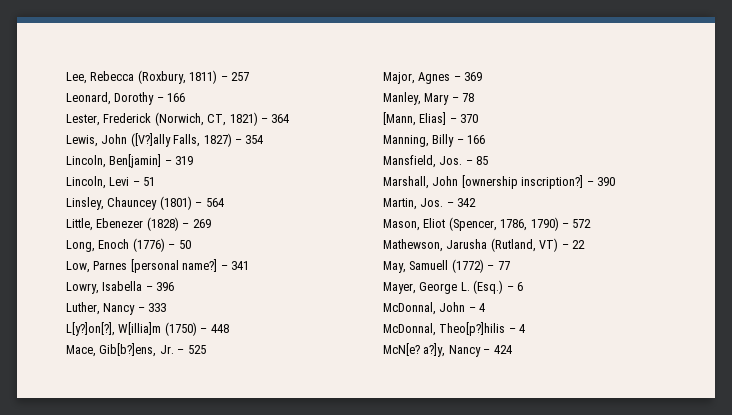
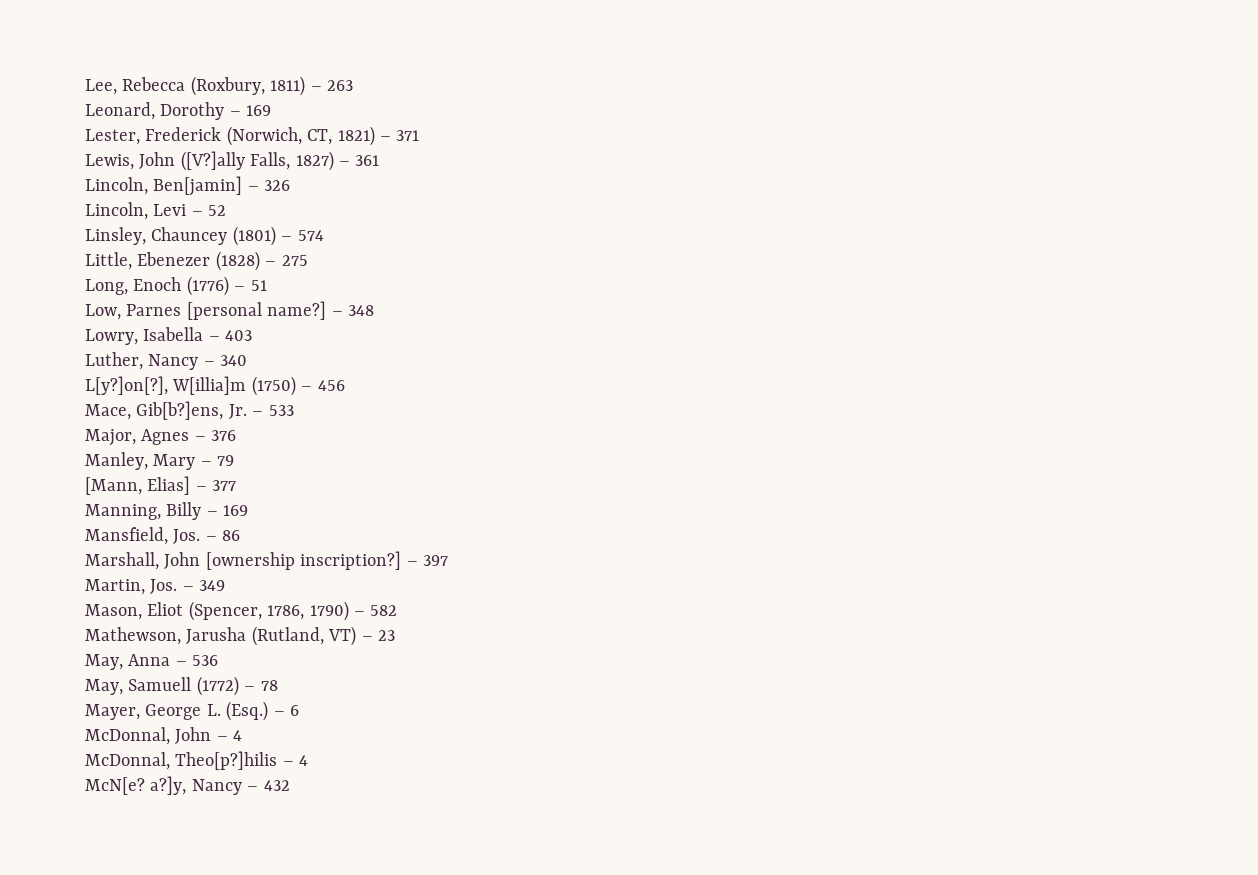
- Lee, Rebecca (Roxbury, 1811) – 257
+ Lee, Rebecca (Roxbury, 1811) – 263
- Leonard, Dorothy – 166
+ Leonard, Dorothy – 169
- Lester, Frederick (Norwich, CT, 1821) – 364
+ Lester, Frederick (Norwich, CT, 1821) – 371
- Lewis, John ([V?]ally Falls, 1827) – 354
+ Lewis, John ([V?]ally Falls, 1827) – 361
- Lincoln, Ben[jamin] – 319
+ Lincoln, Ben[jamin] – 326
- Lincoln, Levi – 51
+ Lincoln, Levi – 52
- Linsley, Chauncey (1801) – 564
+ Linsley, Chauncey (1801) – 574
- Little, Ebenezer (1828) – 269
+ Little, Ebenezer (1828) – 275
- Long, Enoch (1776) – 50
+ Long, Enoch (1776) – 51
- – 341
+ – 348
- Lowry, Isabella – 396
+ Lowry, Isabella – 403
- Luther, Nancy – 333
+ Luther, Nancy – 340
- L[y?]on[?], W[illia]m (1750) – 448
+ L[y?]on[?], W[illia]m (1750) – 456
- Mace, Gib[b?]ens, Jr. – 525
+ Mace, Gib[b?]ens, Jr. – 533
- Major, Agnes – 369
+ Major, Agnes – 376
- Manley, Mary – 78
+ Manley, Mary – 79
- [Mann, Elias] – 370
+ [Mann, Elias] – 377
- Manning, Billy – 166
+ Manning, Billy – 169
- Mansfield, Jos. – 85
+ Mansfield, Jos. – 86
- – 390
+ – 397
- Martin, Jos. – 342
+ Martin, Jos. – 349
- Mason, Eliot (Spencer, 1786, 1790) – 572
+ Mason, Eliot (Spencer, 1786, 1790) – 582
- Mathewson, Jarusha (Rutland, VT) – 22
+ Mathewson, Jarusha (Rutland, VT) – 23
+ May, Anna – 536
- May, Samuell (1772) – 77
+ May, Samuell (1772) – 78
- McN[e? a?]y, Nancy – 424
+ McN[e? a?]y, Nancy – 432

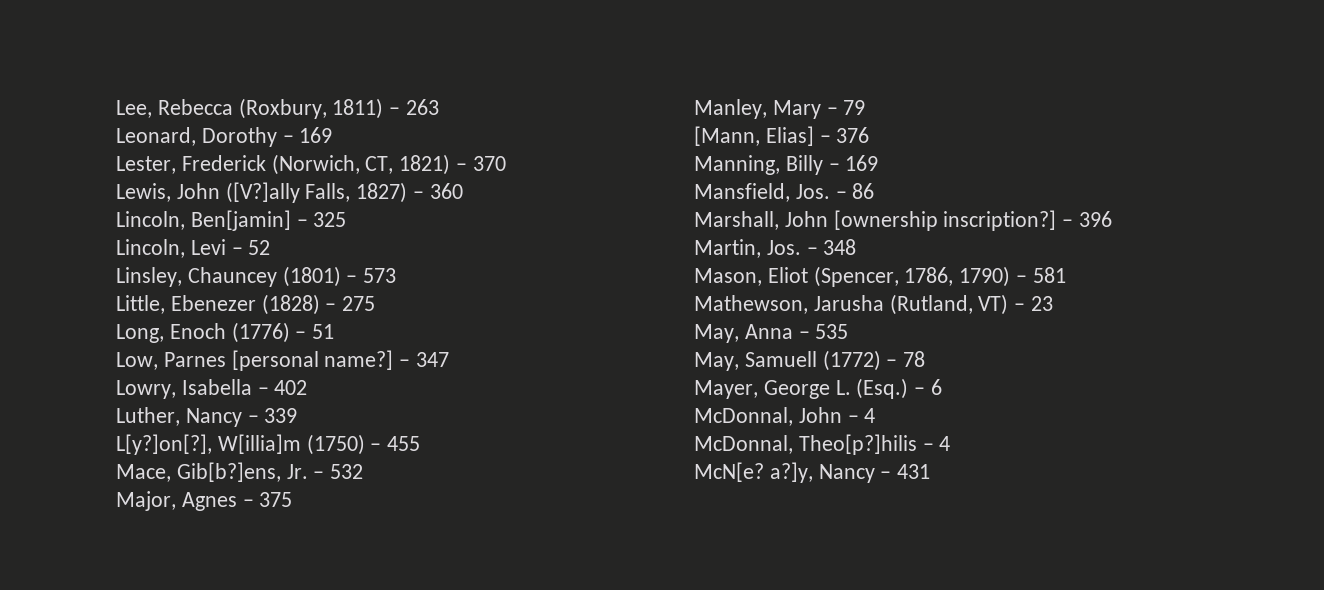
- Lester, Frederick (Norwich, CT, 1821) – 371
+ Lester, Frederick (Norwich, CT, 1821) – 370
- Lewis, John ([V?]ally Falls, 1827) – 361
+ Lewis, John ([V?]ally Falls, 1827) – 360
- Lincoln, Ben[jamin] – 326
+ Lincoln, Ben[jamin] – 325
- Linsley, Chauncey (1801) – 574
+ Linsley, Chauncey (1801) – 573
- – 348
+ – 347
- Lowry, Isabella – 403
+ Lowry, Isabella – 402
- Luther, Nancy – 340
+ Luther, Nancy – 339
- L[y?]on[?], W[illia]m (1750) – 456
+ L[y?]on[?], W[illia]m (1750) – 455
- Mace, Gib[b?]ens, Jr. – 533
+ Mace, Gib[b?]ens, Jr. – 532
- Major, Agnes – 376
+ Major, Agnes – 375
- [Mann, Elias] – 377
+ [Mann, Elias] – 376
- – 397
+ – 396
- Martin, Jos. – 349
+ Martin, Jos. – 348
- Mason, Eliot (Spencer, 1786, 1790) – 582
+ Mason, Eliot (Spencer, 1786, 1790) – 581
- May, Anna – 536
+ May, Anna – 535
- McN[e? a?]y, Nancy – 432
+ McN[e? a?]y, Nancy – 431

